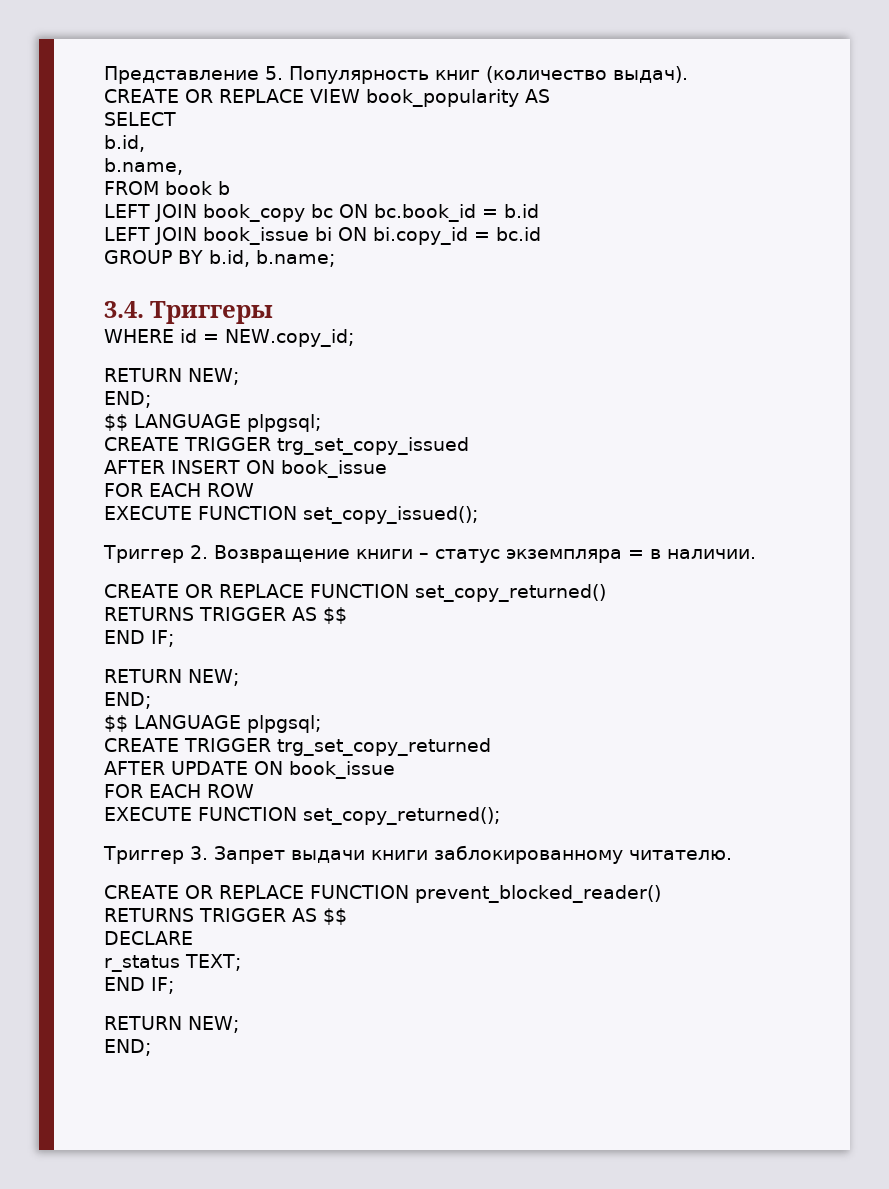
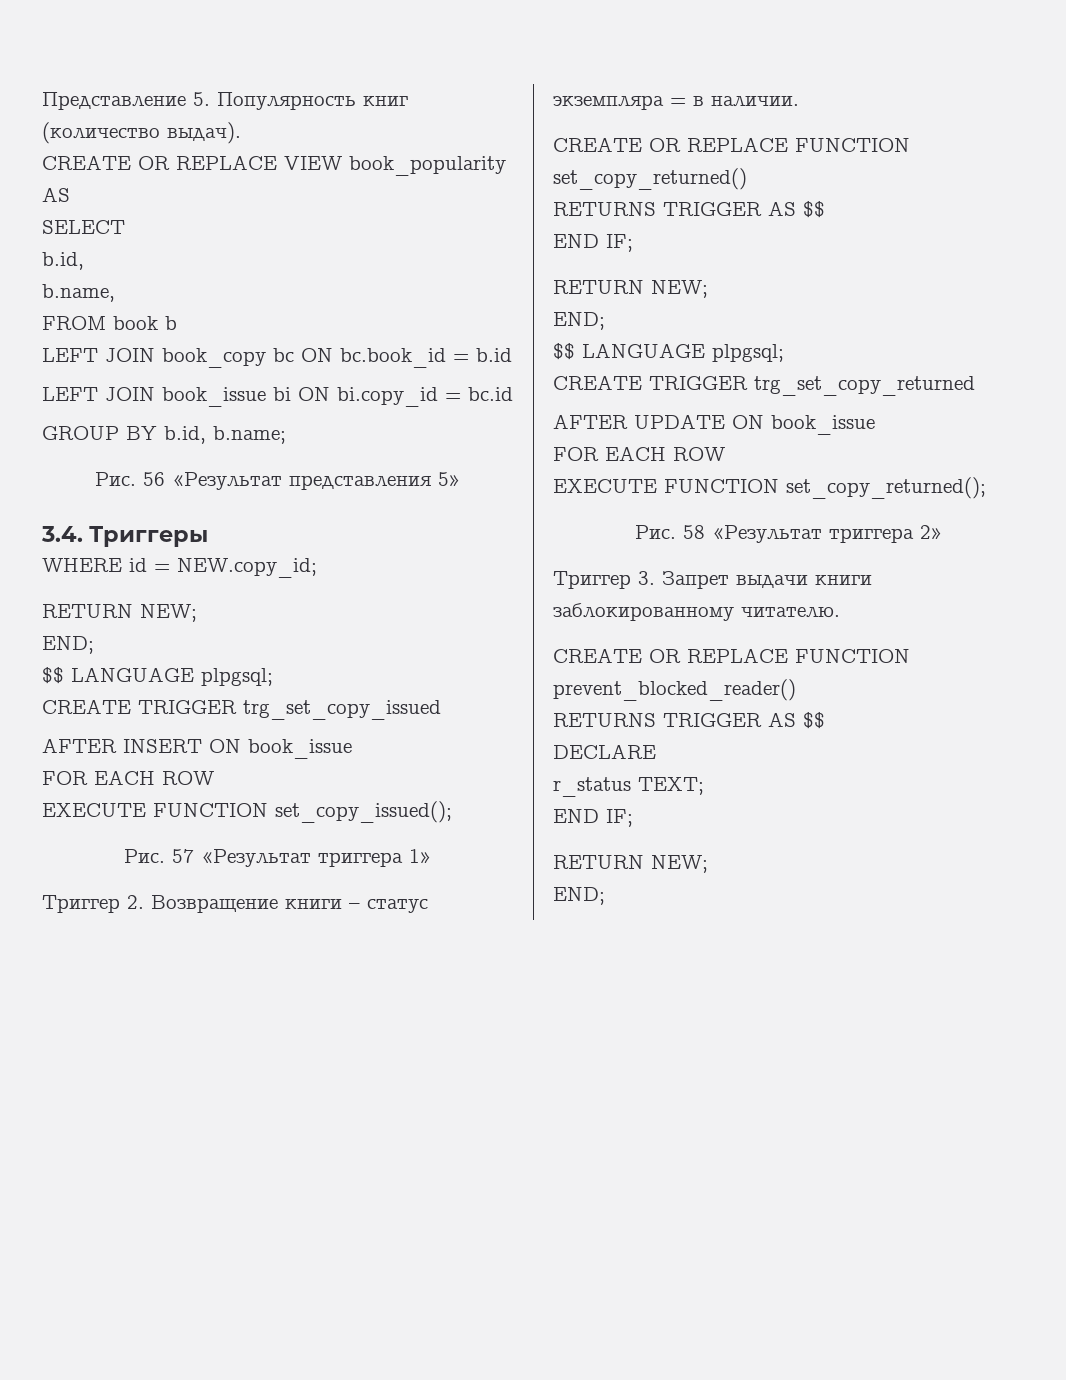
+ Рис. 56 «Результат представления 5»
+ Рис. 57 «Результат триггера 1»
+ Рис. 58 «Результат триггера 2»

